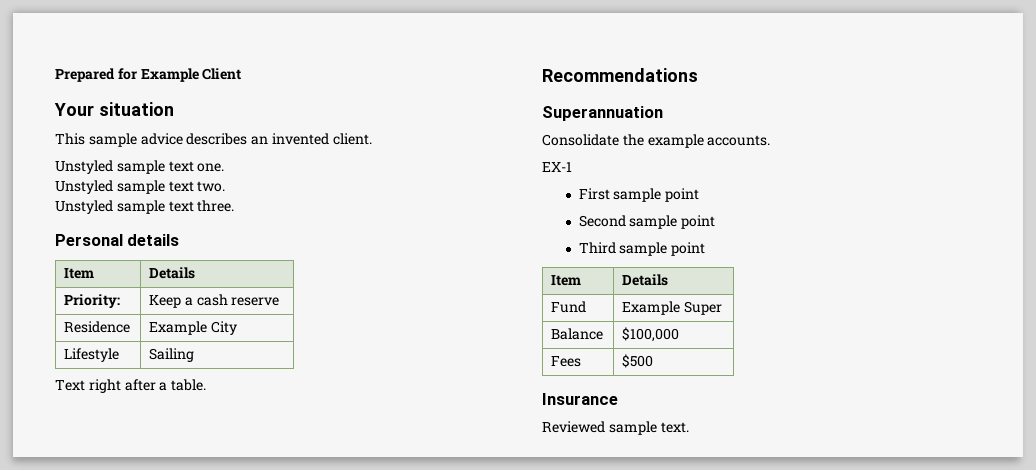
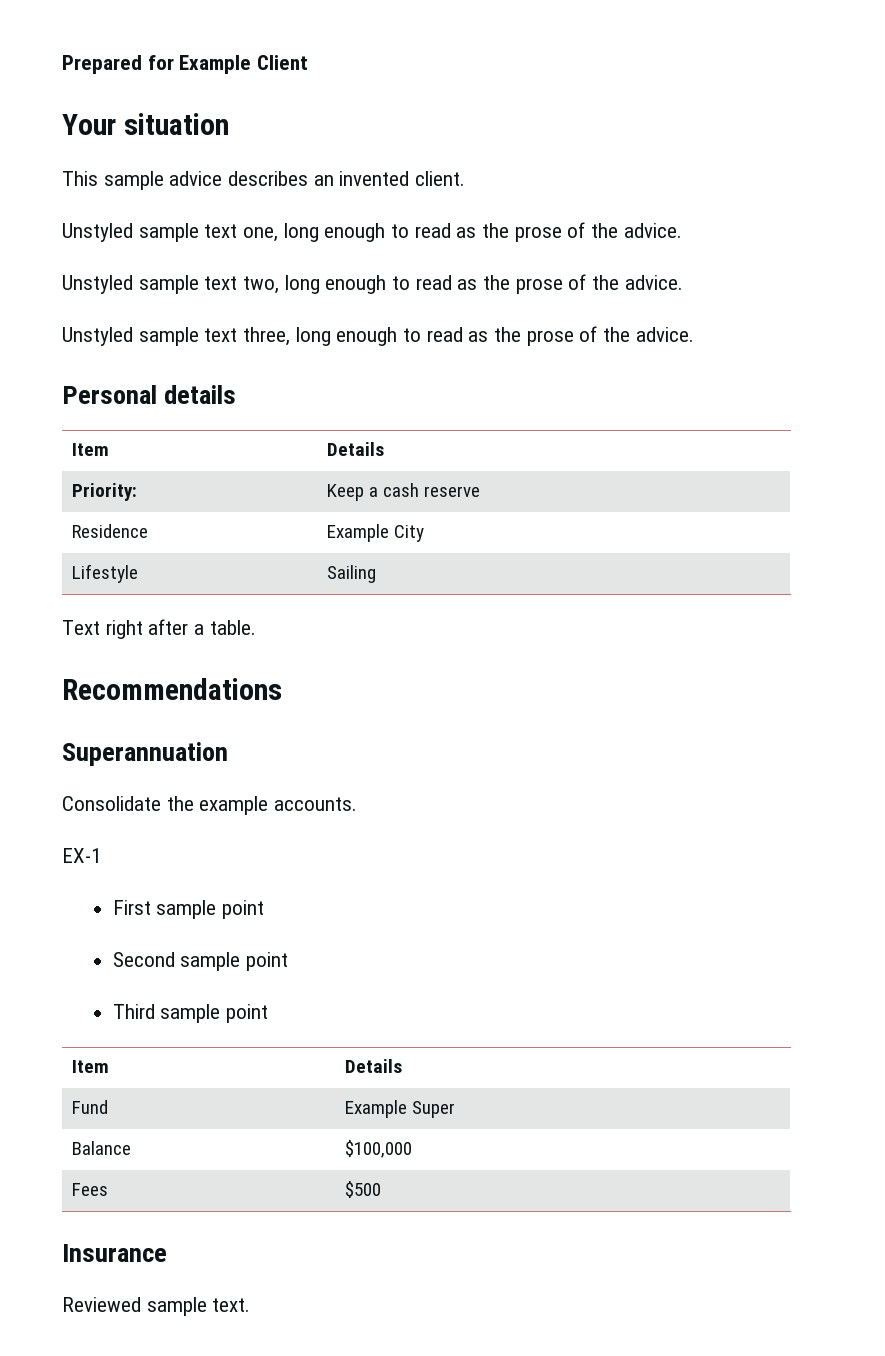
- Unstyled sample text one.
- Unstyled sample text two.
- Unstyled sample text three.
+ Unstyled sample text one, long enough to read as the prose of the advice.
+ Unstyled sample text two, long enough to read as the prose of the advice.
+ Unstyled sample text three, long enough to read as the prose of the advice.

